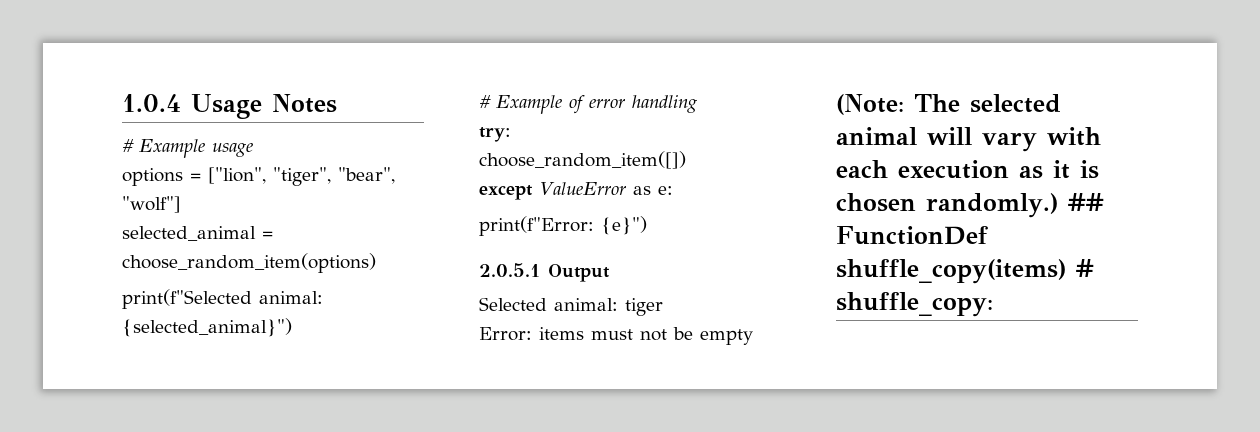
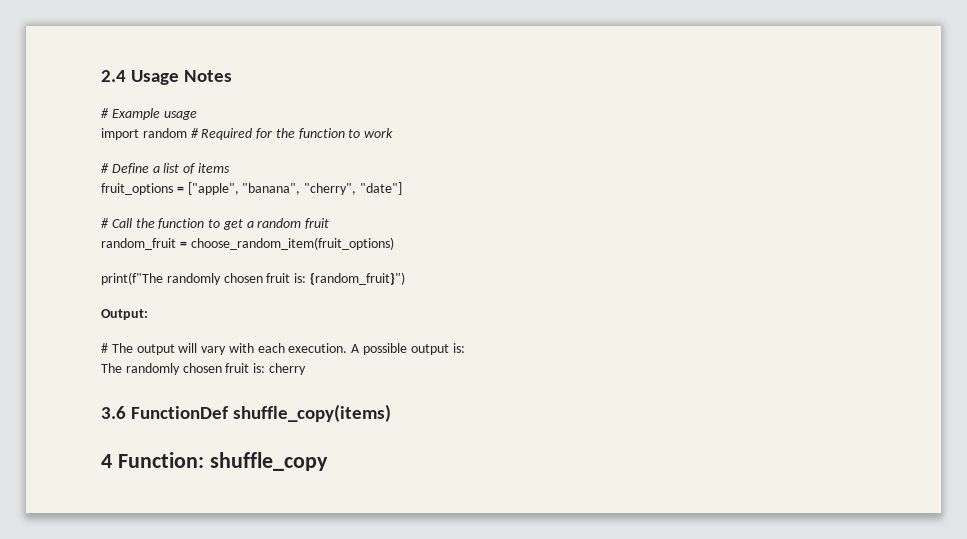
- 1.0.4 Usage Notes
+ 2.4 Usage Notes
- options = ["lion", "tiger", "bear", "wolf"]
- selected_animal = choose_random_item(options)
- print(f"Selected animal: {selected_animal}")
- # Example of error handling
- try:
- choose_random_item([])
- except ValueError as e:
- print(f"Error: {e}")
- 2.0.5.1 Output
- Selected animal: tiger
- Error: items must not be empty
- (Note: The selected animal will vary with each execution as it is chosen randomly.) ## FunctionDef shuffle_copy(items) # shuffle_copy:
+ import random # Required for the function to work
+ # Define a list of items
+ fruit_options = ["apple", "banana", "cherry", "date"]
+ # Call the function to get a random fruit
+ random_fruit = choose_random_item(fruit_options)
+ print(f"The randomly chosen fruit is: {random_fruit}")
+ Output:
+ # The output will vary with each execution. A possible output is:
+ The randomly chosen fruit is: cherry
+ 3.6 FunctionDef shuffle_copy(items)
+ 4 Function: shuffle_copy

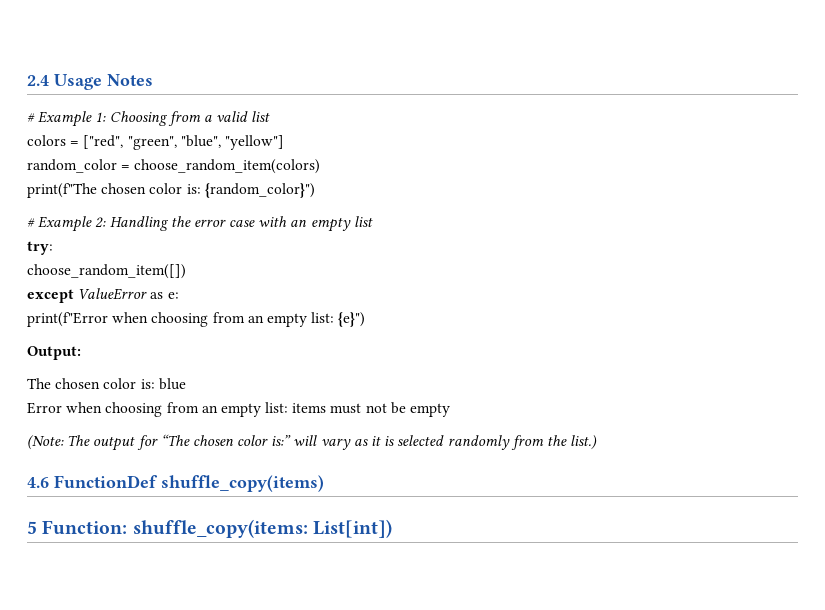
- # Example usage
- import random # Required for the function to work
- # Define a list of items
- fruit_options = ["apple", "banana", "cherry", "date"]
- # Call the function to get a random fruit
- random_fruit = choose_random_item(fruit_options)
- print(f"The randomly chosen fruit is: {random_fruit}")
+ # Example 1: Choosing from a valid list
+ colors = ["red", "green", "blue", "yellow"]
+ random_color = choose_random_item(colors)
+ print(f"The chosen color is: {random_color}")
+ # Example 2: Handling the error case with an empty list
+ try:
+ choose_random_item([])
+ except ValueError as e:
+ print(f"Error when choosing from an empty list: {e}")
  Output:
- # The output will vary with each execution. A possible output is:
- The randomly chosen fruit is: cherry
- 3.6 FunctionDef shuffle_copy(items)
- 4 Function: shuffle_copy
+ The chosen color is: blue
+ Error when choosing from an empty list: items must not be empty
+ (Note: The output for “The chosen color is:” will vary as it is selected randomly from the list.)
+ 4.6 FunctionDef shuffle_copy(items)
+ 5 Function: shuffle_copy(items: List[int])

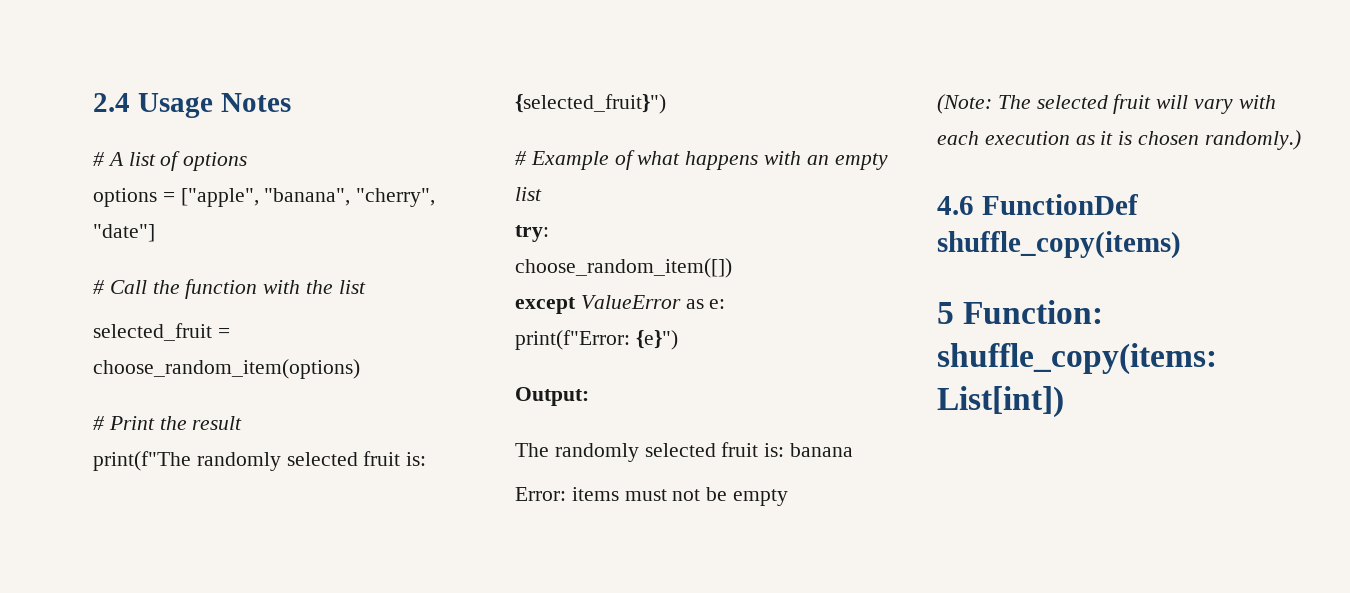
- # Example 1: Choosing from a valid list
- colors = ["red", "green", "blue", "yellow"]
- random_color = choose_random_item(colors)
- print(f"The chosen color is: {random_color}")
- # Example 2: Handling the error case with an empty list
+ # A list of options
+ options = ["apple", "banana", "cherry", "date"]
+ # Call the function with the list
+ selected_fruit = choose_random_item(options)
+ # Print the result
+ print(f"The randomly selected fruit is: {selected_fruit}")
+ # Example of what happens with an empty list
- print(f"Error when choosing from an empty list: {e}")
+ print(f"Error: {e}")
  Output:
- The chosen color is: blue
- Error when choosing from an empty list: items must not be empty
+ The randomly selected fruit is: banana
+ Error: items must not be empty
- (Note: The output for “The chosen color is:” will vary as it is selected randomly from the list.)
+ (Note: The selected fruit will vary with each execution as it is chosen randomly.)

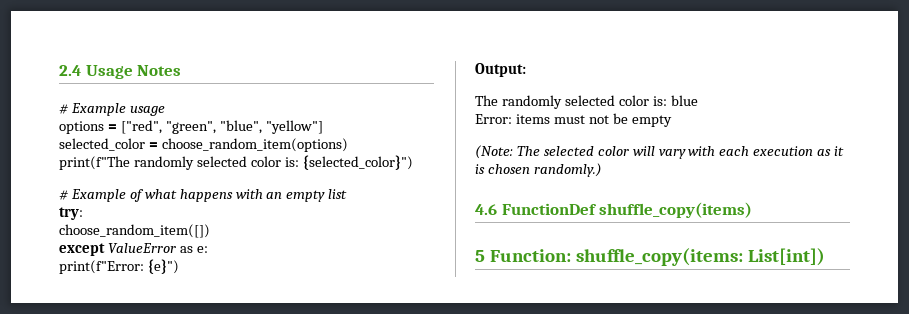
- # A list of options
- options = ["apple", "banana", "cherry", "date"]
- # Call the function with the list
- selected_fruit = choose_random_item(options)
- # Print the result
+ # Example usage
+ options = ["red", "green", "blue", "yellow"]
+ selected_color = choose_random_item(options)
- print(f"The randomly selected fruit is: {selected_fruit}")
+ print(f"The randomly selected color is: {selected_color}")
- The randomly selected fruit is: banana
+ The randomly selected color is: blue
- (Note: The selected fruit will vary with each execution as it is chosen randomly.)
+ (Note: The selected color will vary with each execution as it is chosen randomly.)

